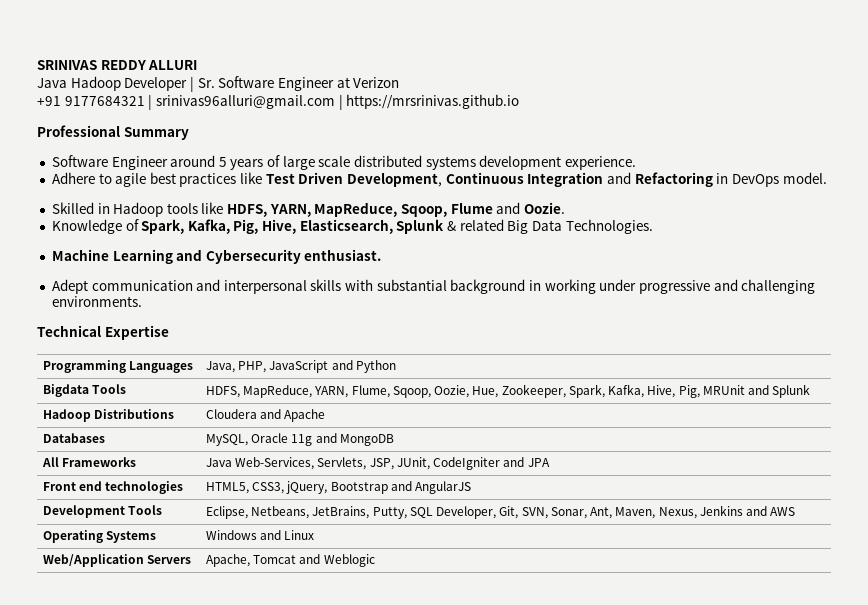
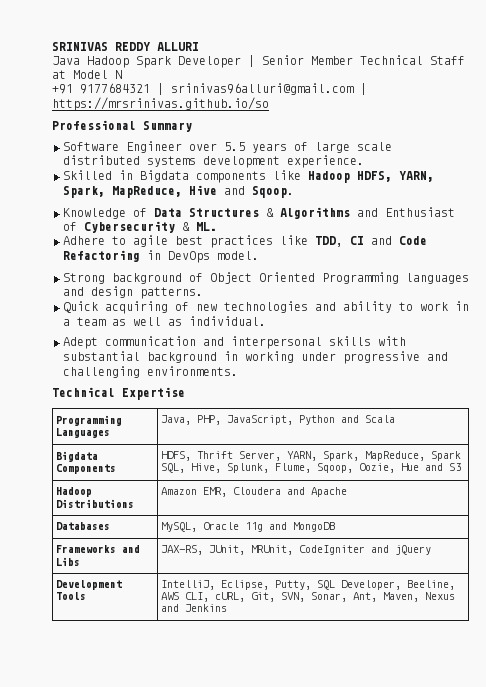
- Java Hadoop Developer | Sr. Software Engineer at Verizon
+ Java Hadoop Spark Developer | Senior Member Technical Staff at Model N
- +91 9177684321 | srinivas96alluri@gmail.com | https://mrsrinivas.github.io
+ +91 9177684321 | srinivas96alluri@gmail.com | https://mrsrinivas.github.io/so
- Software Engineer around 5 years of large scale distributed systems development experience.
+ Software Engineer over 5.5 years of large scale distributed systems development experience.
+ Skilled in Bigdata components like Hadoop HDFS, YARN, Spark, MapReduce, Hive and Sqoop.
+ Knowledge of Data Structures & Algorithms and Enthusiast of Cybersecurity & ML.
- Adhere to agile best practices like Test Driven Development, Continuous Integration and Refactoring in DevOps model.
- Skilled in Hadoop tools like HDFS, YARN, MapReduce, Sqoop, Flume and Oozie.
- Knowledge of Spark, Kafka, Pig, Hive, Elasticsearch, Splunk & related Big Data Technologies.
- Machine Learning and Cybersecurity enthusiast.
+ Adhere to agile best practices like TDD, CI and Code Refactoring in DevOps model.
+ Strong background of Object Oriented Programming languages and design patterns.
+ Quick acquiring of new technologies and ability to work in a team as well as individual.
- Programming Languages | Java, PHP, JavaScript and Python
- Bigdata Tools | HDFS, MapReduce, YARN, Flume, Sqoop, Oozie, Hue, Zookeeper, Spark, Kafka, Hive, Pig, MRUnit and Splunk
+ Programming Languages | Java, PHP, JavaScript, Python and Scala
+ Bigdata Components | HDFS, Thrift Server, YARN, Spark, MapReduce, Spark SQL, Hive, Splunk, Flume, Sqoop, Oozie, Hue and S3
- Hadoop Distributions | Cloudera and Apache
+ Hadoop Distributions | Amazon EMR, Cloudera and Apache
- All Frameworks | Java Web-Services, Servlets, JSP, JUnit, CodeIgniter and JPA
- Front end technologies | HTML5, CSS3, jQuery, Bootstrap and AngularJS
- Development Tools | Eclipse, Netbeans, JetBrains, Putty, SQL Developer, Git, SVN, Sonar, Ant, Maven, Nexus, Jenkins and AWS
- Operating Systems | Windows and Linux
- Web/Application Servers | Apache, Tomcat and Weblogic
+ Frameworks and Libs | JAX-RS, JUnit, MRUnit, CodeIgniter and jQuery
+ Development Tools | IntelliJ, Eclipse, Putty, SQL Developer, Beeline, AWS CLI, cURL, Git, SVN, Sonar, Ant, Maven, Nexus and Jenkins

